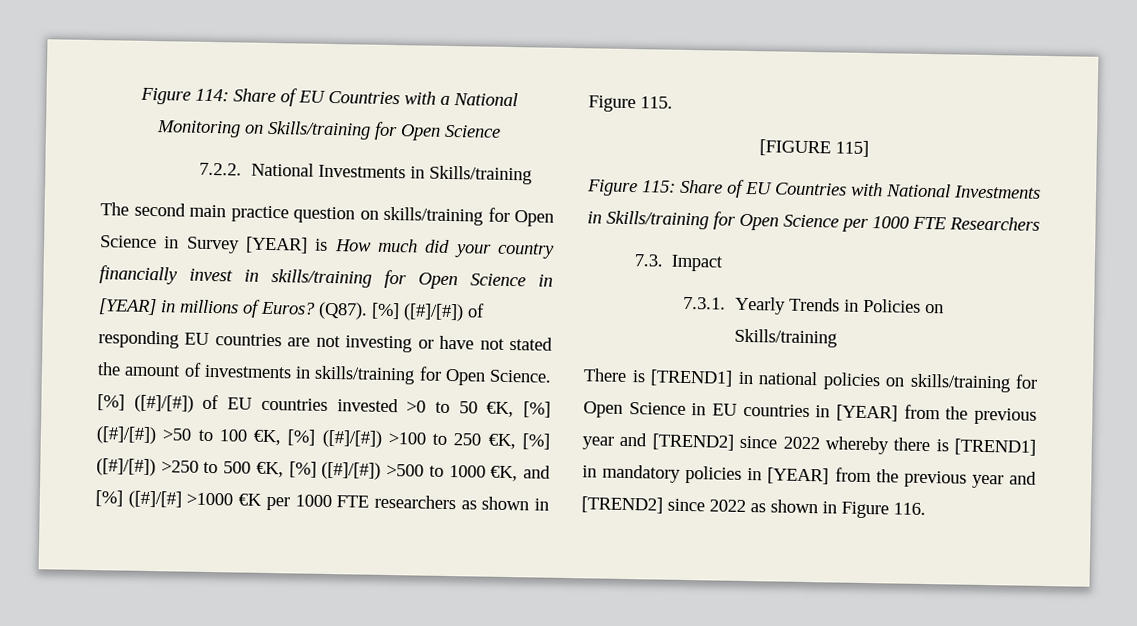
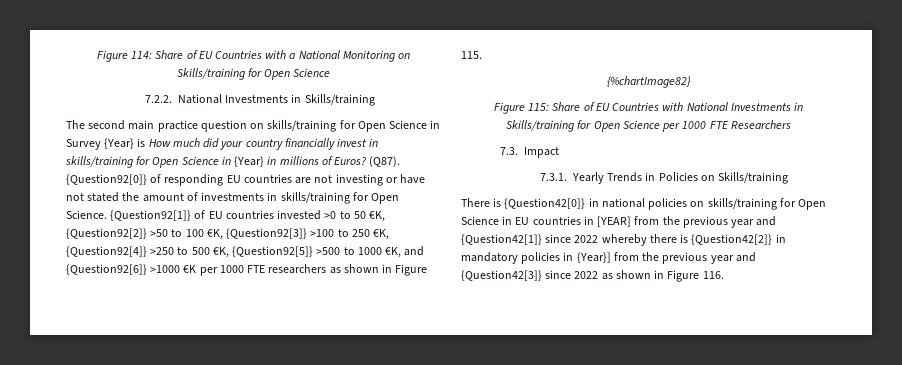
- The second main practice question on skills/training for Open Science in Survey [YEAR] is How much did your country financially invest in skills/training for Open Science in [YEAR] in millions of Euros?
+ The second main practice question on skills/training for Open Science in Survey {Year} is How much did your country financially invest in skills/training for Open Science in {Year} in millions of Euros?
- [%] ([#]/[#]) of responding EU countries are not investing or have not stated the amount of investments in skills/training for Open Science.
+ {Question92[0]} of responding EU countries are not investing or have not stated the amount of investments in skills/training for Open Science.
- [%] ([#]/[#]) of EU countries invested >0 to 50 €K, [%] ([#]/[#]) >50 to 100 €K, [%] ([#]/[#]) >100 to 250 €K, [%] ([#]/[#]) >250 to 500 €K, [%] ([#]/[#]) >500 to 1000 €K, and [%] ([#]/[#] >1000 €K per 1000 FTE researchers as shown in Figure 115.
+ {Question92[1]} of EU countries invested >0 to 50 €K, {Question92[2]} >50 to 100 €K, {Question92[3]} >100 to 250 €K, {Question92[4]} >250 to 500 €K, {Question92[5]} >500 to 1000 €K, and {Question92[6]} >1000 €K per 1000 FTE researchers as shown in Figure 115.
- [FIGURE 115]
+ {%chartImage82}
- There is [TREND1] in national policies on skills/training for Open Science in EU countries in [YEAR] from the previous year and [TREND2] since 2022 whereby there is [TREND1] in mandatory policies in [YEAR] from the previous year and [TREND2] since 2022 as shown in Figure 116.
+ There is {Question42[0]} in national policies on skills/training for Open Science in EU countries in [YEAR] from the previous year and {Question42[1]} since 2022 whereby there is {Question42[2]} in mandatory policies in {Year}] from the previous year and {Question42[3]} since 2022 as shown in Figure 116.

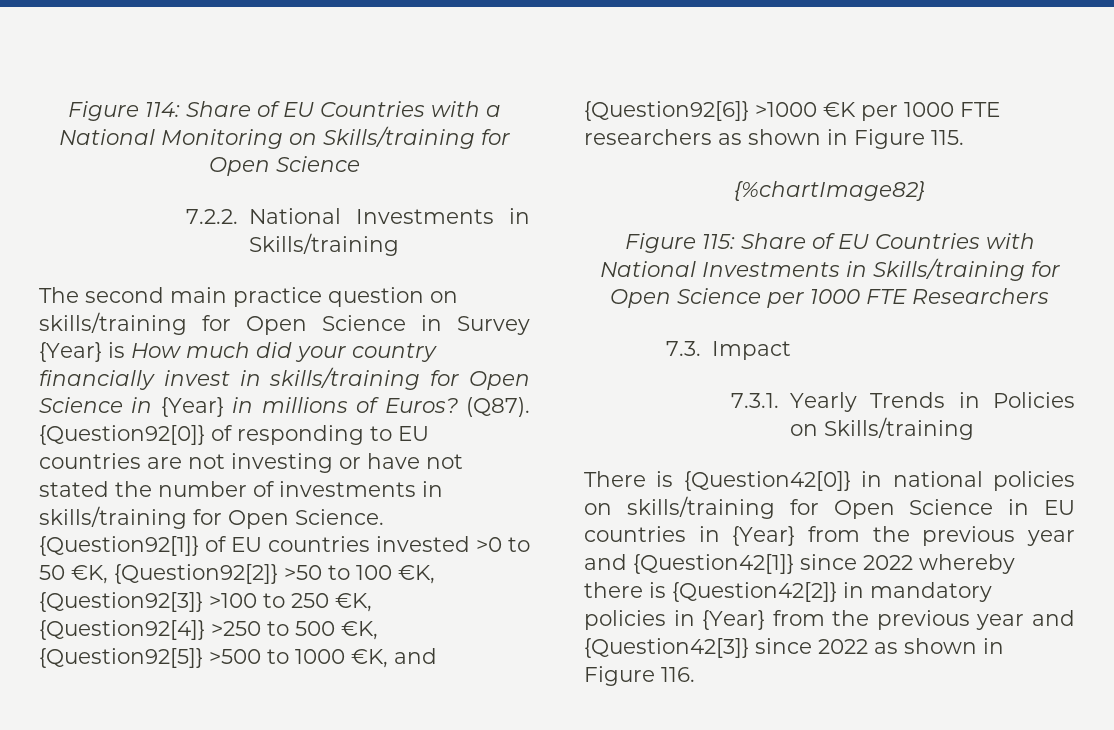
- {Question92[0]} of responding EU countries are not investing or have not stated the amount of investments in skills/training for Open Science.
+ {Question92[0]} of responding to EU countries are not investing or have not stated the number of investments in skills/training for Open Science.
- There is {Question42[0]} in national policies on skills/training for Open Science in EU countries in [YEAR] from the previous year and {Question42[1]} since 2022 whereby there is {Question42[2]} in mandatory policies in {Year}] from the previous year and {Question42[3]} since 2022 as shown in Figure 116.
+ There is {Question42[0]} in national policies on skills/training for Open Science in EU countries in {Year} from the previous year and {Question42[1]} since 2022 whereby there is {Question42[2]} in mandatory policies in {Year} from the previous year and {Question42[3]} since 2022 as shown in Figure 116.

